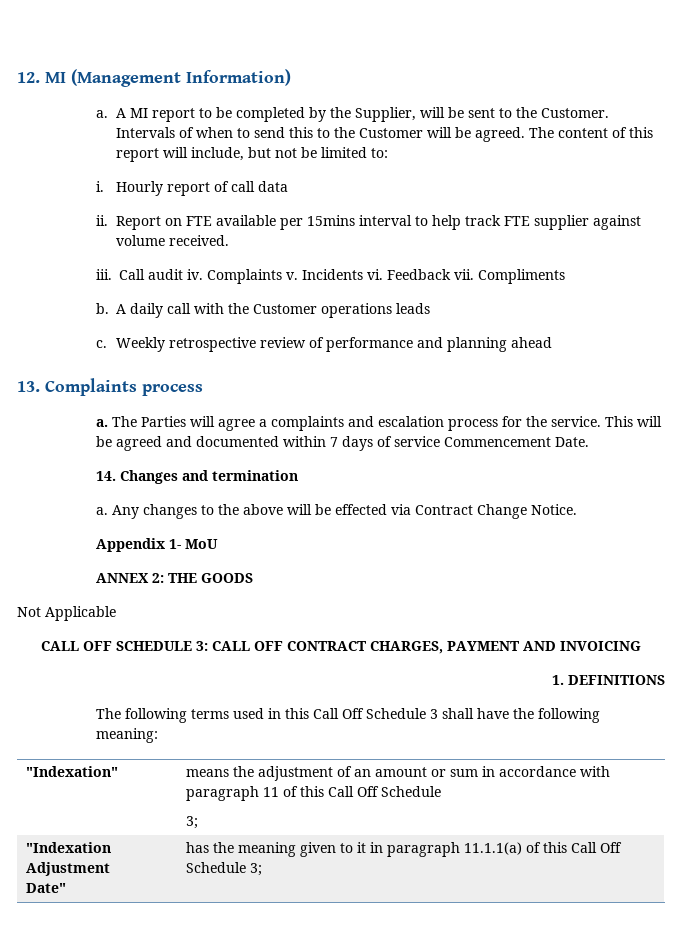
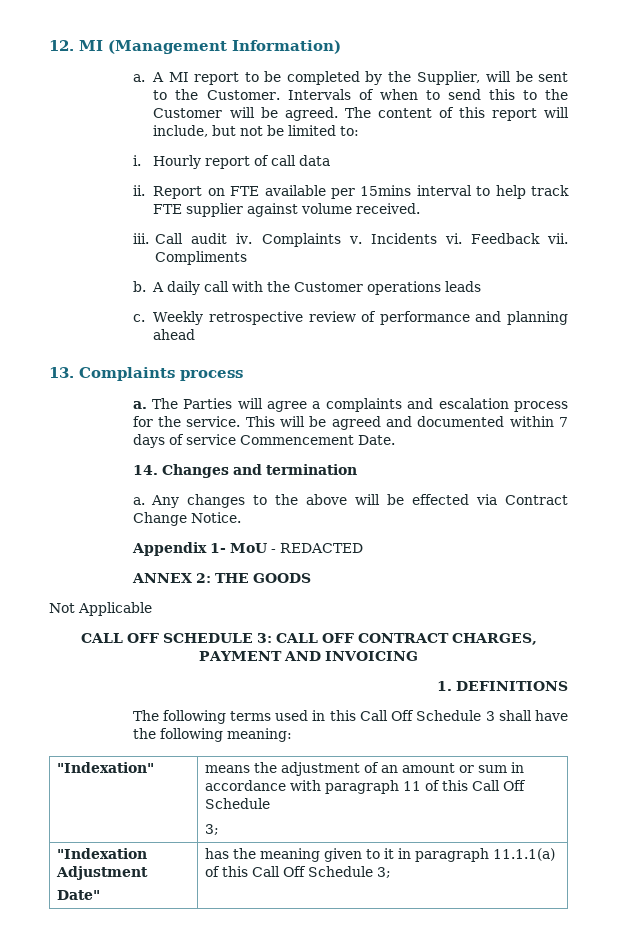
- Appendix 1- MoU
+ Appendix 1- MoU - REDACTED

